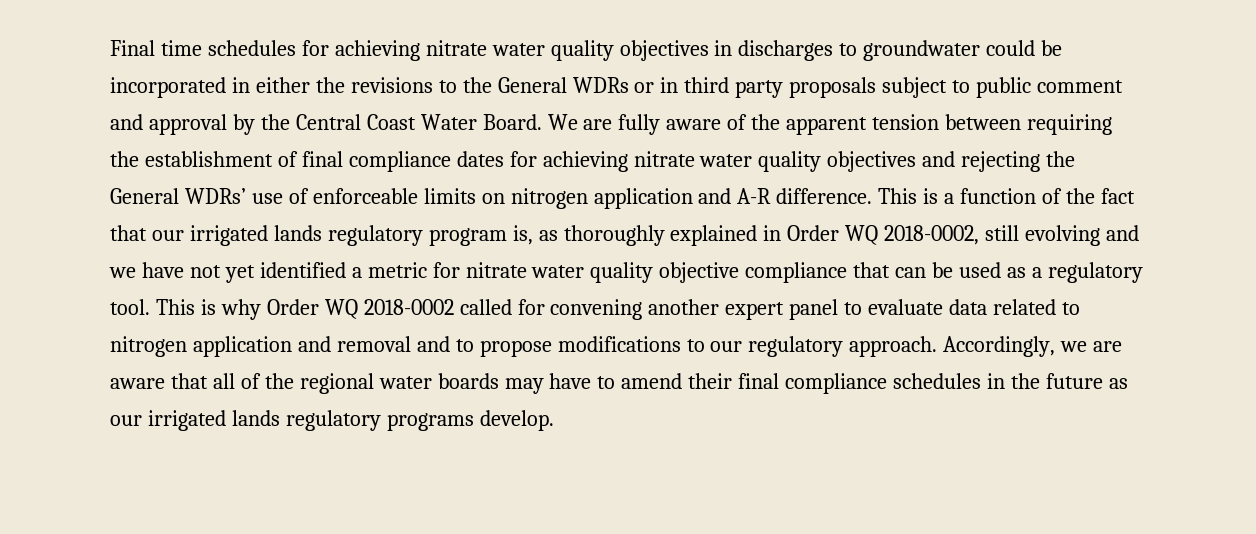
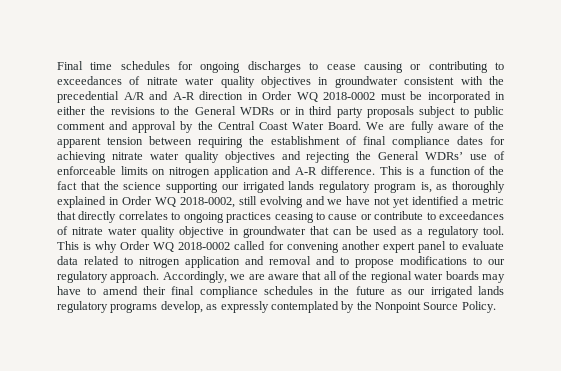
- Final time schedules for achieving nitrate water quality objectives in discharges to groundwater could be incorporated in either the revisions to the General WDRs or in third party proposals subject to public comment and approval by the Central Coast Water Board.
+ Final time schedules for ongoing discharges to cease causing or contributing to exceedances of nitrate water quality objectives in groundwater consistent with the precedential A/R and A-R direction in Order WQ 2018-0002 must be incorporated in either the revisions to the General WDRs or in third party proposals subject to public comment and approval by the Central Coast Water Board.
- This is a function of the fact that our irrigated lands regulatory program is, as thoroughly explained in Order WQ 2018-0002, still evolving and we have not yet identified a metric for nitrate water quality objective compliance that can be used as a regulatory tool.
+ This is a function of the fact that the science supporting our irrigated lands regulatory program is, as thoroughly explained in Order WQ 2018-0002, still evolving and we have not yet identified a metric that directly correlates to ongoing practices ceasing to cause or contribute to exceedances of nitrate water quality objective in groundwater that can be used as a regulatory tool.
- Accordingly, we are aware that all of the regional water boards may have to amend their final compliance schedules in the future as our irrigated lands regulatory programs develop.
+ Accordingly, we are aware that all of the regional water boards may have to amend their final compliance schedules in the future as our irrigated lands regulatory programs develop, as expressly contemplated by the Nonpoint Source Policy.

